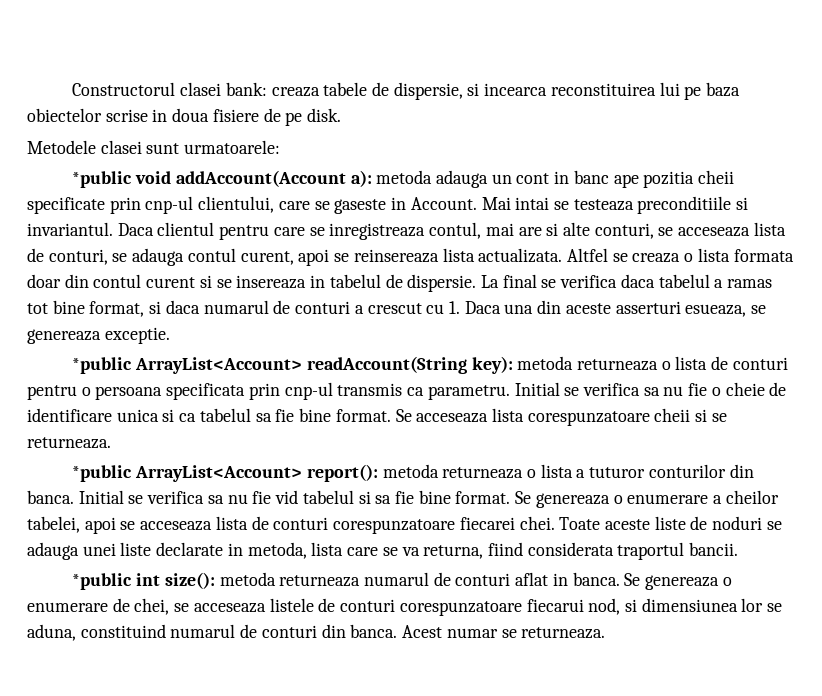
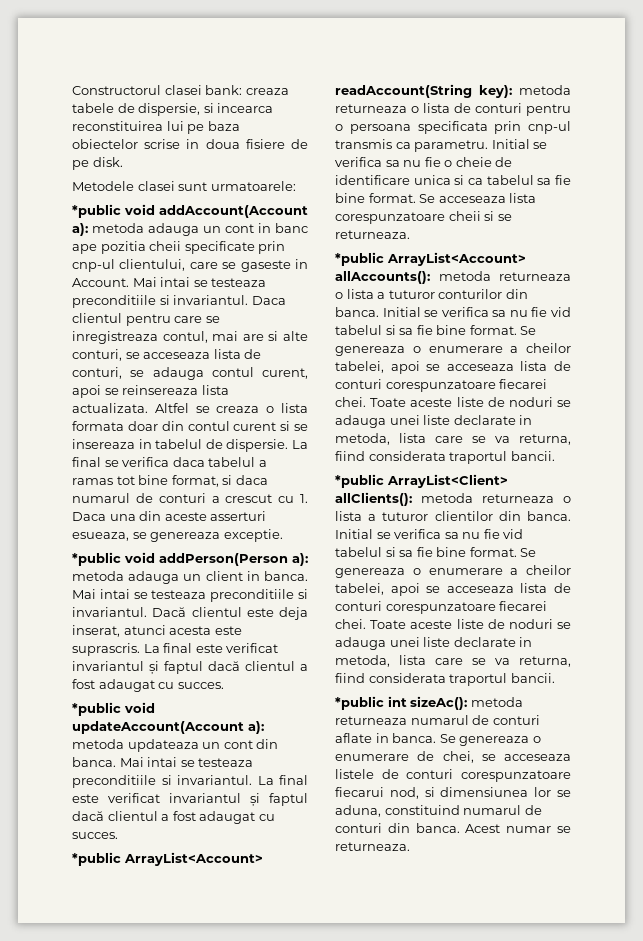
+ *public void addPerson(Person a): metoda adauga un client in banca. Mai intai se testeaza preconditiile si invariantul. Dacă clientul este deja inserat, atunci acesta este suprascris. La final este verificat invariantul și faptul dacă clientul a fost adaugat cu succes.
+ *public void updateAccount(Account a): metoda updateaza un cont din banca. Mai intai se testeaza preconditiile si invariantul. La final este verificat invariantul și faptul dacă clientul a fost adaugat cu succes.
- *public ArrayList<Account> report(): metoda returneaza o lista a tuturor conturilor din banca.
+ *public ArrayList<Account> allAccounts(): metoda returneaza o lista a tuturor conturilor din banca.
+ *public ArrayList<Client> allClients(): metoda returneaza o lista a tuturor clientilor din banca. Initial se verifica sa nu fie vid tabelul si sa fie bine format. Se genereaza o enumerare a cheilor tabelei, apoi se acceseaza lista de conturi corespunzatoare fiecarei chei. Toate aceste liste de noduri se adauga unei liste declarate in metoda, lista care se va returna, fiind considerata traportul bancii.
- *public int size(): metoda returneaza numarul de conturi aflat in banca.
+ *public int sizeAc(): metoda returneaza numarul de conturi aflate in banca.

